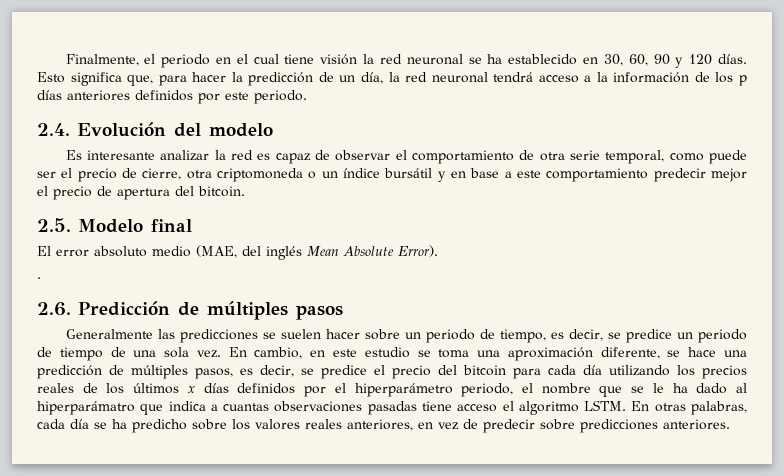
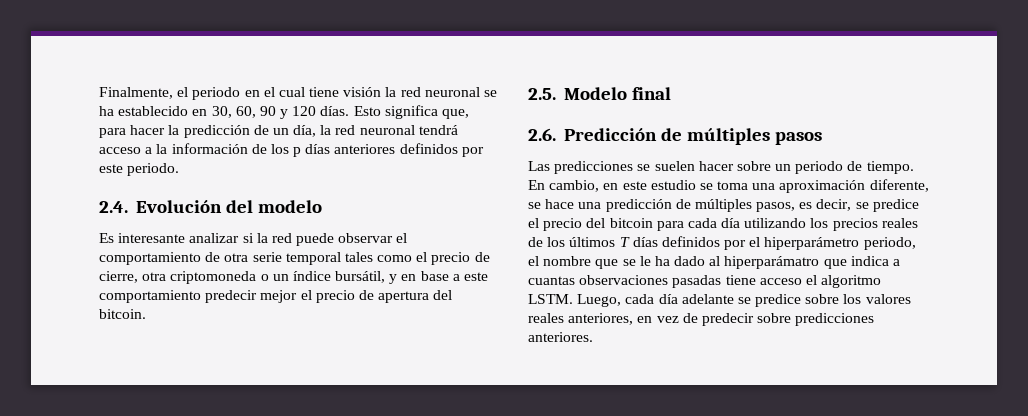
- Es interesante analizar la red es capaz de observar el comportamiento de otra serie temporal, como puede ser el precio de cierre, otra criptomoneda o un índice bursátil y en base a este comportamiento predecir mejor el precio de apertura del bitcoin.
+ Es interesante analizar si la red puede observar el comportamiento de otra serie temporal tales como el precio de cierre, otra criptomoneda o un índice bursátil, y en base a este comportamiento predecir mejor el precio de apertura del bitcoin.
- El error absoluto medio (MAE, del inglés Mean Absolute Error).
- .
- Generalmente las predicciones se suelen hacer sobre un periodo de tiempo, es decir, se predice un periodo de tiempo de una sola vez.
+ Las predicciones se suelen hacer sobre un periodo de tiempo.
- En cambio, en este estudio se toma una aproximación diferente, se hace una predicción de múltiples pasos, es decir, se predice el precio del bitcoin para cada día utilizando los precios reales de los últimos x días definidos por el hiperparámetro periodo, el nombre que se le ha dado al hiperparámatro que indica a cuantas observaciones pasadas tiene acceso el algoritmo LSTM.
+ En cambio, en este estudio se toma una aproximación diferente, se hace una predicción de múltiples pasos, es decir, se predice el precio del bitcoin para cada día utilizando los precios reales de los últimos T días definidos por el hiperparámetro periodo, el nombre que se le ha dado al hiperparámatro que indica a cuantas observaciones pasadas tiene acceso el algoritmo LSTM.
- En otras palabras, cada día se ha predicho sobre los valores reales anteriores, en vez de predecir sobre predicciones anteriores.
+ Luego, cada día adelante se predice sobre los valores reales anteriores, en vez de predecir sobre predicciones anteriores.

